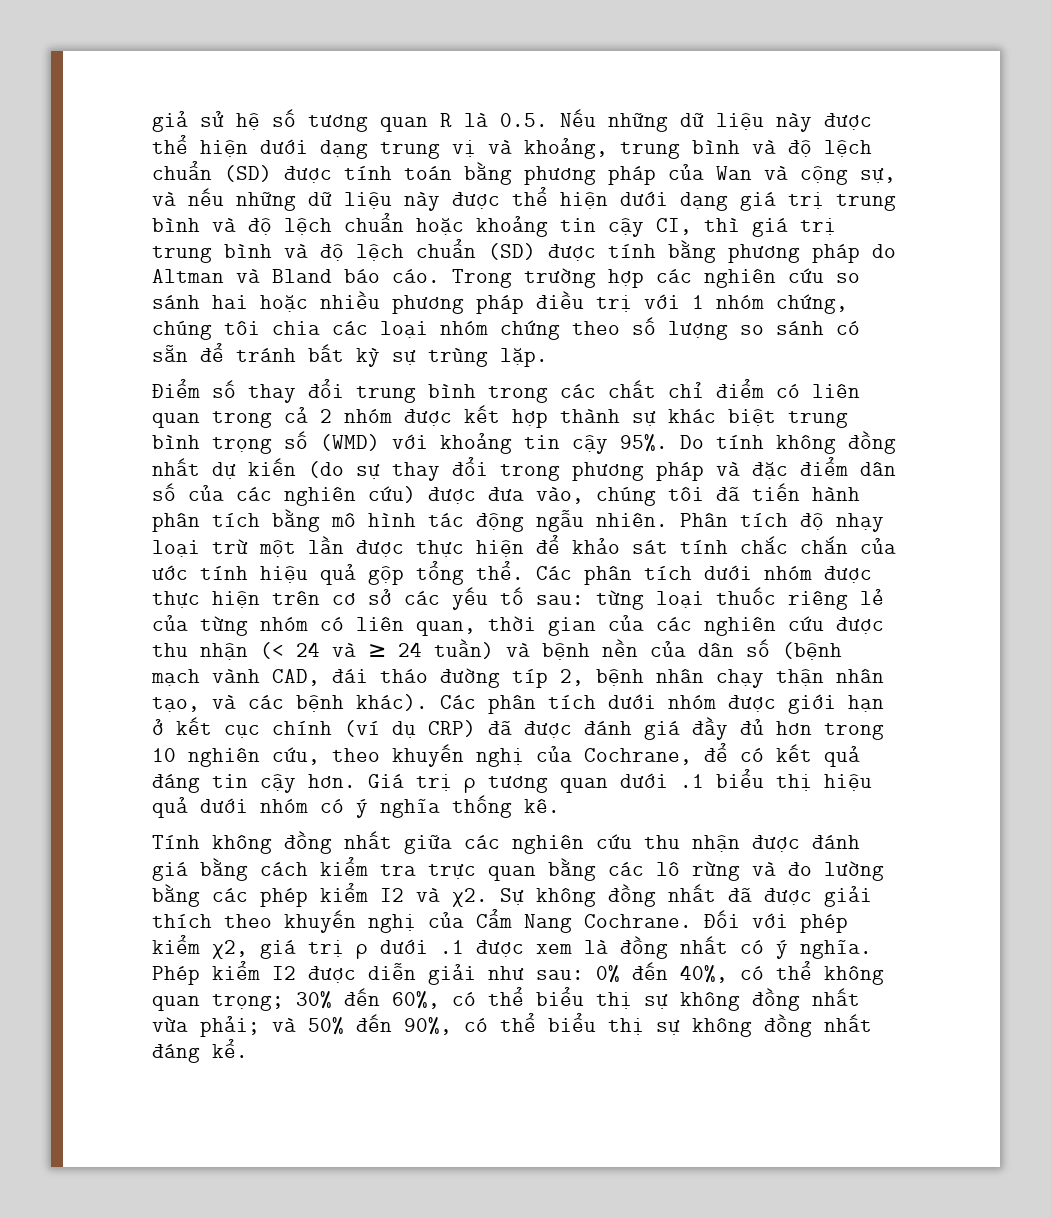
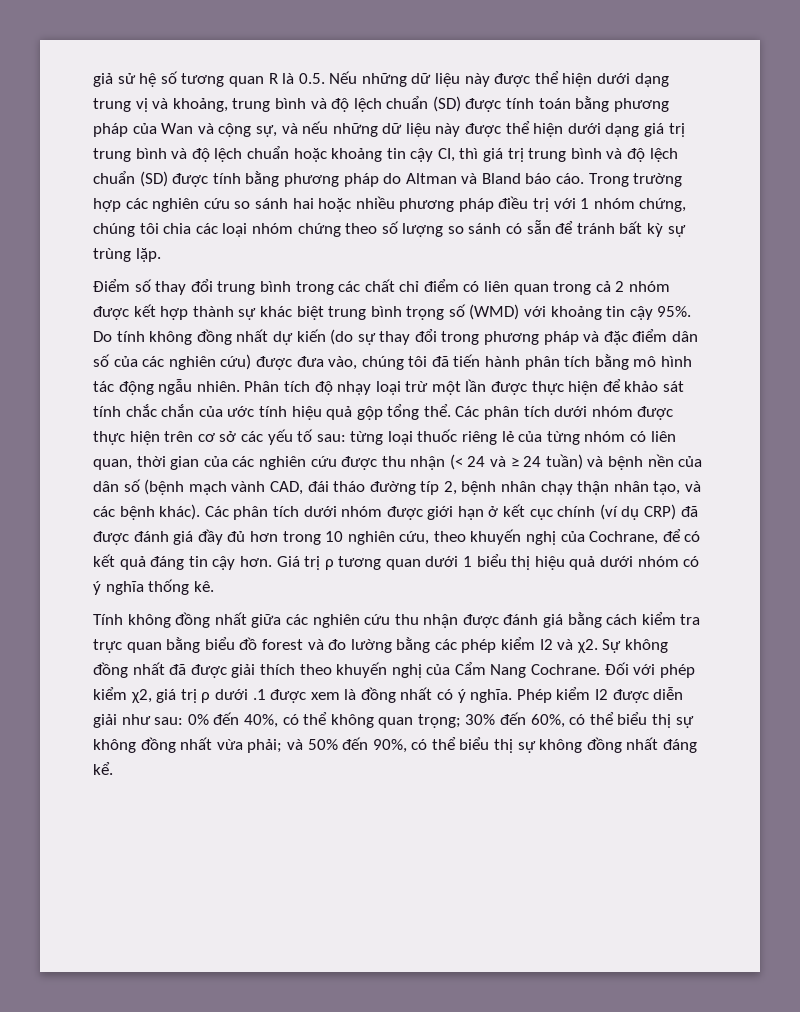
- Giá trị ρ tương quan dưới .1 biểu thị hiệu quả dưới nhóm có ý nghĩa thống kê.
+ Giá trị ρ tương quan dưới 1 biểu thị hiệu quả dưới nhóm có ý nghĩa thống kê.
- Tính không đồng nhất giữa các nghiên cứu thu nhận được đánh giá bằng cách kiểm tra trực quan bằng các lô rừng và đo lường bằng các phép kiểm I2 và χ2.
+ Tính không đồng nhất giữa các nghiên cứu thu nhận được đánh giá bằng cách kiểm tra trực quan bằng biểu đồ forest và đo lường bằng các phép kiểm I2 và χ2.

